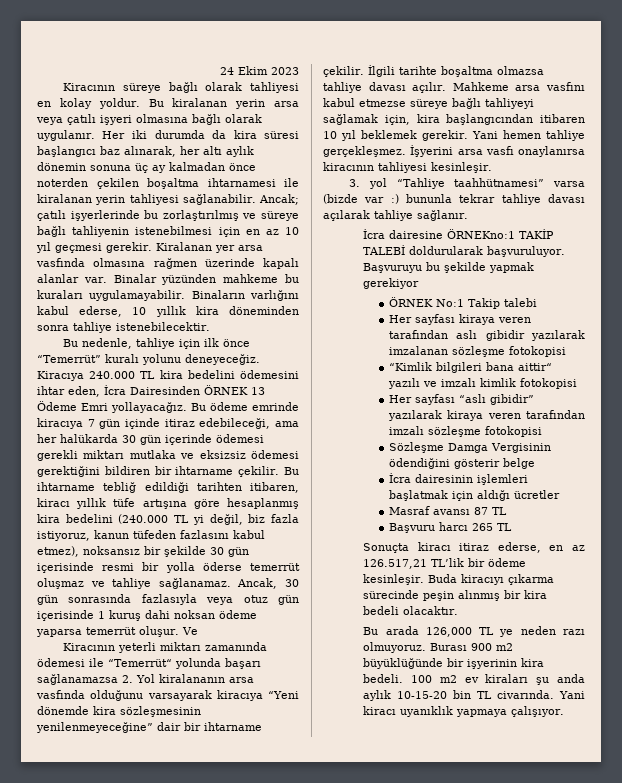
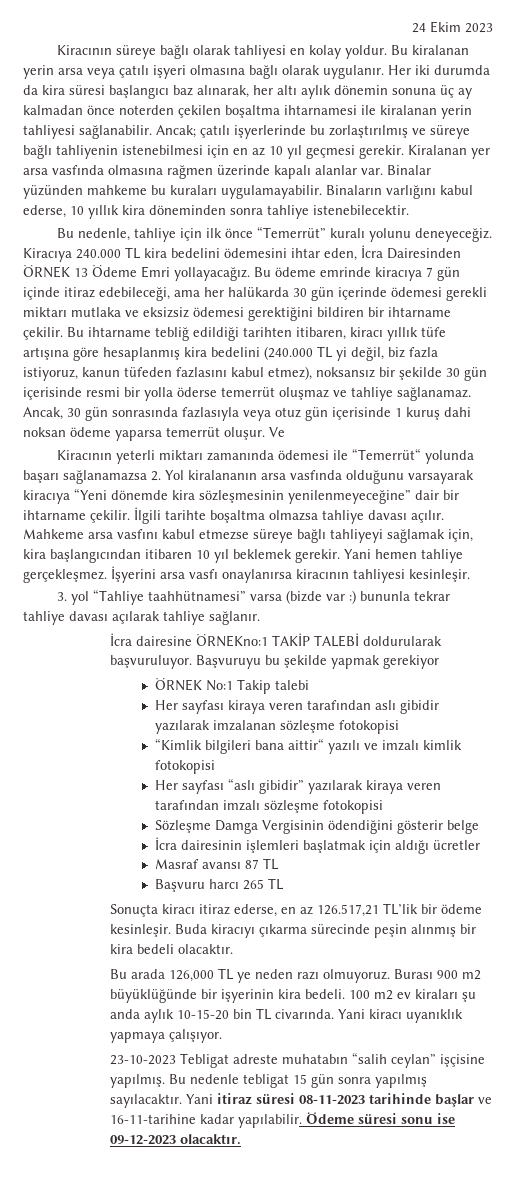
+ 23-10-2023 Tebligat adreste muhatabın “salih ceylan” işçisine yapılmış. Bu nedenle tebligat 15 gün sonra yapılmış sayılacaktır. Yani itiraz süresi 08-11-2023 tarihinde başlar ve 16-11-tarihine kadar yapılabilir. Ödeme süresi sonu ise 09-12-2023 olacaktır.

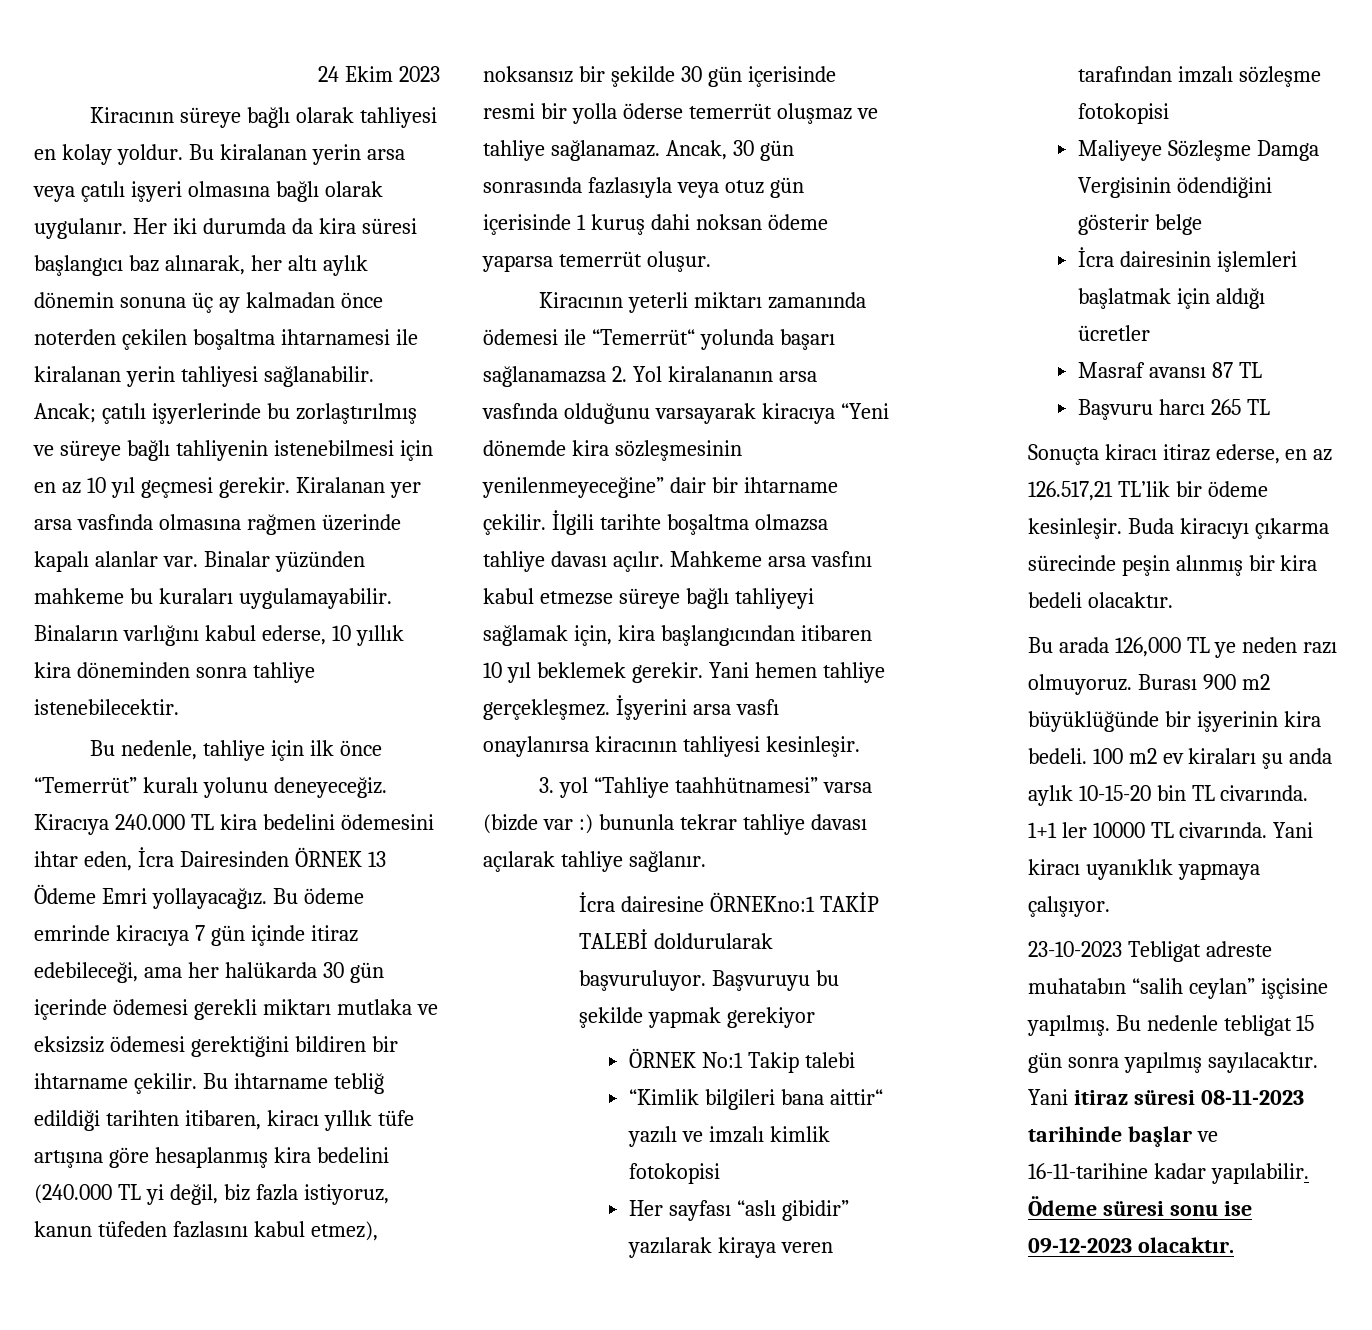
- Ve
- Her sayfası kiraya veren tarafından aslı gibidir yazılarak imzalanan sözleşme fotokopisi
- Sözleşme Damga Vergisinin ödendiğini gösterir belge
+ Maliyeye Sözleşme Damga Vergisinin ödendiğini gösterir belge
+ 1+1 ler 10000 TL civarında.

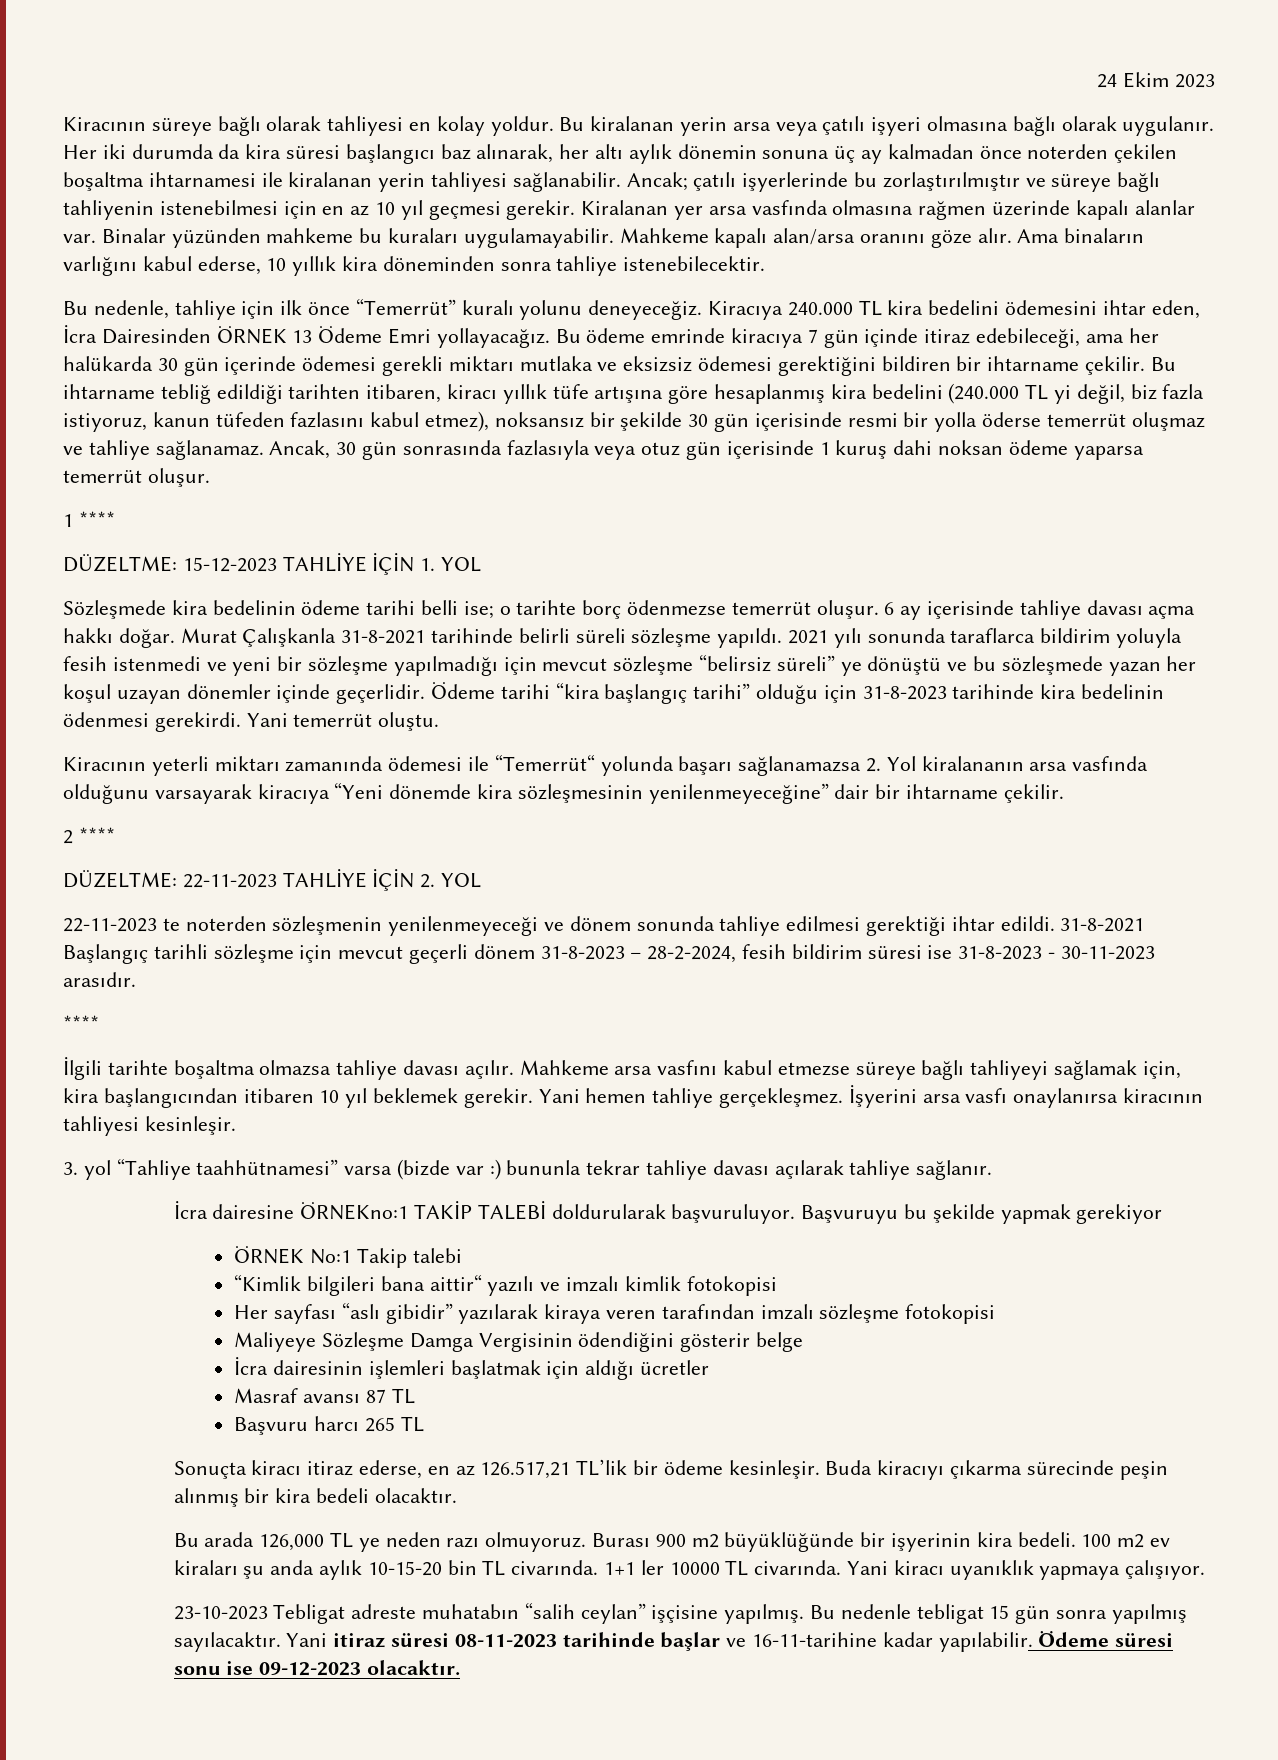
- Ancak; çatılı işyerlerinde bu zorlaştırılmış ve süreye bağlı tahliyenin istenebilmesi için en az 10 yıl geçmesi gerekir.
+ Ancak; çatılı işyerlerinde bu zorlaştırılmıştır ve süreye bağlı tahliyenin istenebilmesi için en az 10 yıl geçmesi gerekir.
- Binaların varlığını kabul ederse, 10 yıllık kira döneminden sonra tahliye istenebilecektir.
+ Mahkeme kapalı alan/arsa oranını göze alır. Ama binaların varlığını kabul ederse, 10 yıllık kira döneminden sonra tahliye istenebilecektir.
+ 1 ****
+ DÜZELTME: 15-12-2023 TAHLİYE İÇİN 1. YOL
+ Sözleşmede kira bedelinin ödeme tarihi belli ise; o tarihte borç ödenmezse temerrüt oluşur. 6 ay içerisinde tahliye davası açma hakkı doğar. Murat Çalışkanla 31-8-2021 tarihinde belirli süreli sözleşme yapıldı. 2021 yılı sonunda taraflarca bildirim yoluyla fesih istenmedi ve yeni bir sözleşme yapılmadığı için mevcut sözleşme “belirsiz süreli” ye dönüştü ve bu sözleşmede yazan her koşul uzayan dönemler içinde geçerlidir. Ödeme tarihi “kira başlangıç tarihi” olduğu için 31-8-2023 tarihinde kira bedelinin ödenmesi gerekirdi. Yani temerrüt oluştu.
- Kiracının yeterli miktarı zamanında ödemesi ile “Temerrüt“ yolunda başarı sağlanamazsa 2. Yol kiralananın arsa vasfında olduğunu varsayarak kiracıya “Yeni dönemde kira sözleşmesinin yenilenmeyeceğine” dair bir ihtarname çekilir. İlgili tarihte boşaltma olmazsa tahliye davası açılır.
+ Kiracının yeterli miktarı zamanında ödemesi ile “Temerrüt“ yolunda başarı sağlanamazsa 2. Yol kiralananın arsa vasfında olduğunu varsayarak kiracıya “Yeni dönemde kira sözleşmesinin yenilenmeyeceğine” dair bir ihtarname çekilir.
+ 2 ****
+ DÜZELTME: 22-11-2023 TAHLİYE İÇİN 2. YOL
+ 22-11-2023 te noterden sözleşmenin yenilenmeyeceği ve dönem sonunda tahliye edilmesi gerektiği ihtar edildi. 31-8-2021 Başlangıç tarihli sözleşme için mevcut geçerli dönem 31-8-2023 – 28-2-2024, fesih bildirim süresi ise 31-8-2023 - 30-11-2023 arasıdır.
+ ****
+ İlgili tarihte boşaltma olmazsa tahliye davası açılır.

